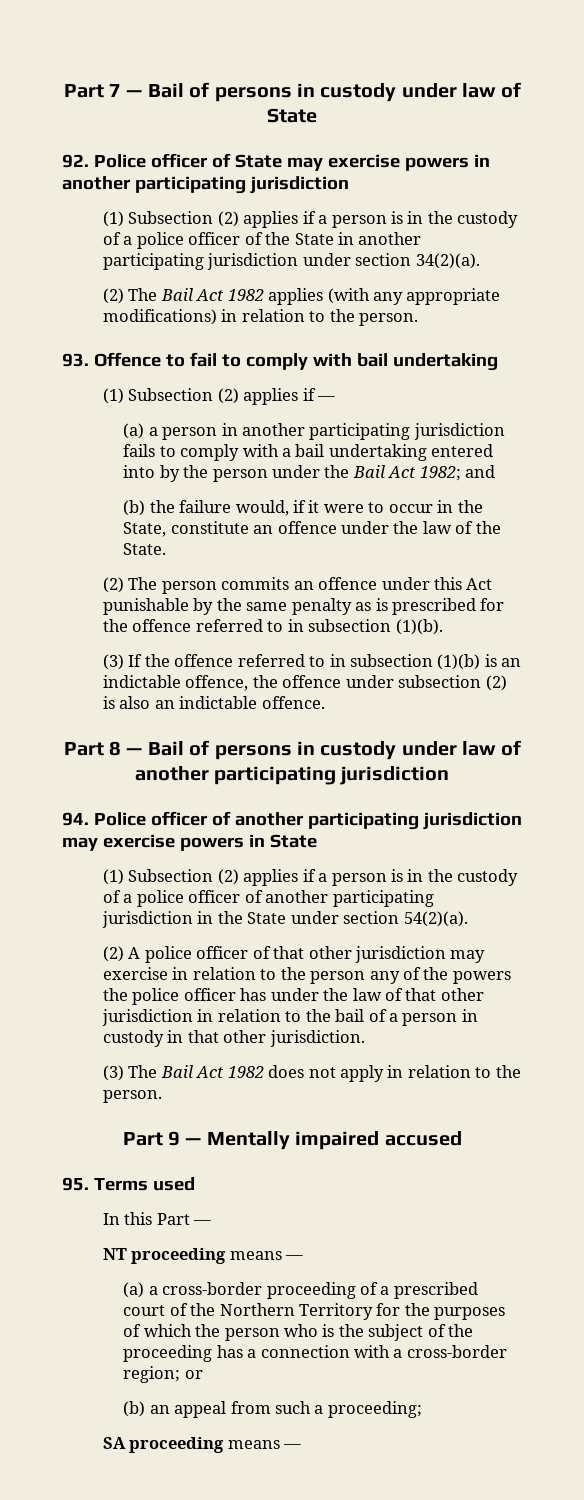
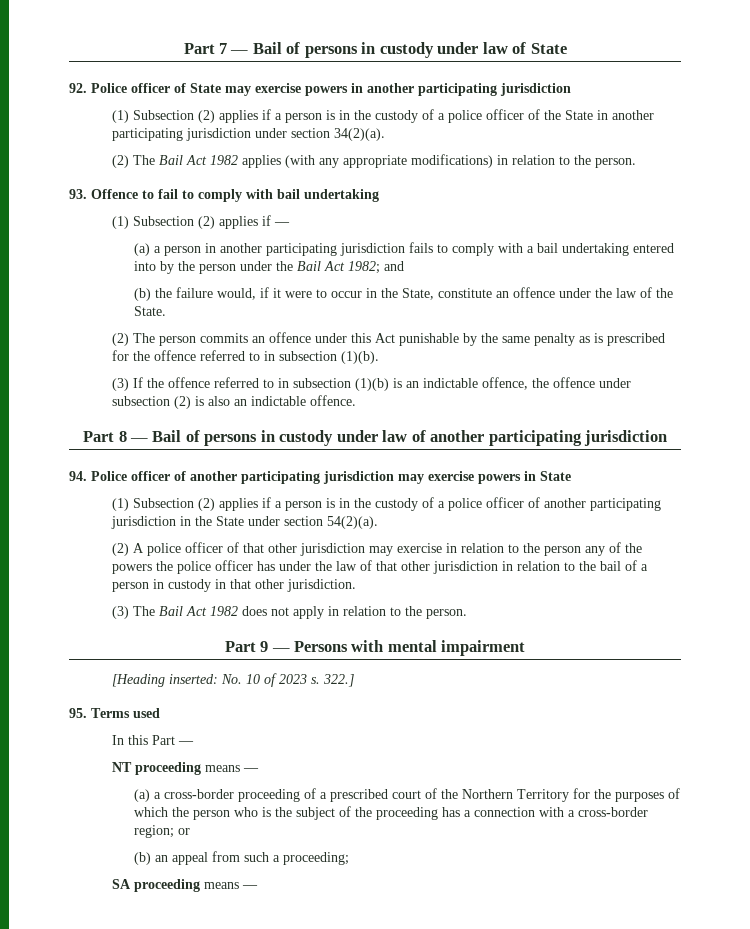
- Part 9 — Mentally impaired accused
+ Part 9 — Persons with mental impairment
+ [Heading inserted: No. 10 of 2023 s. 322.]

